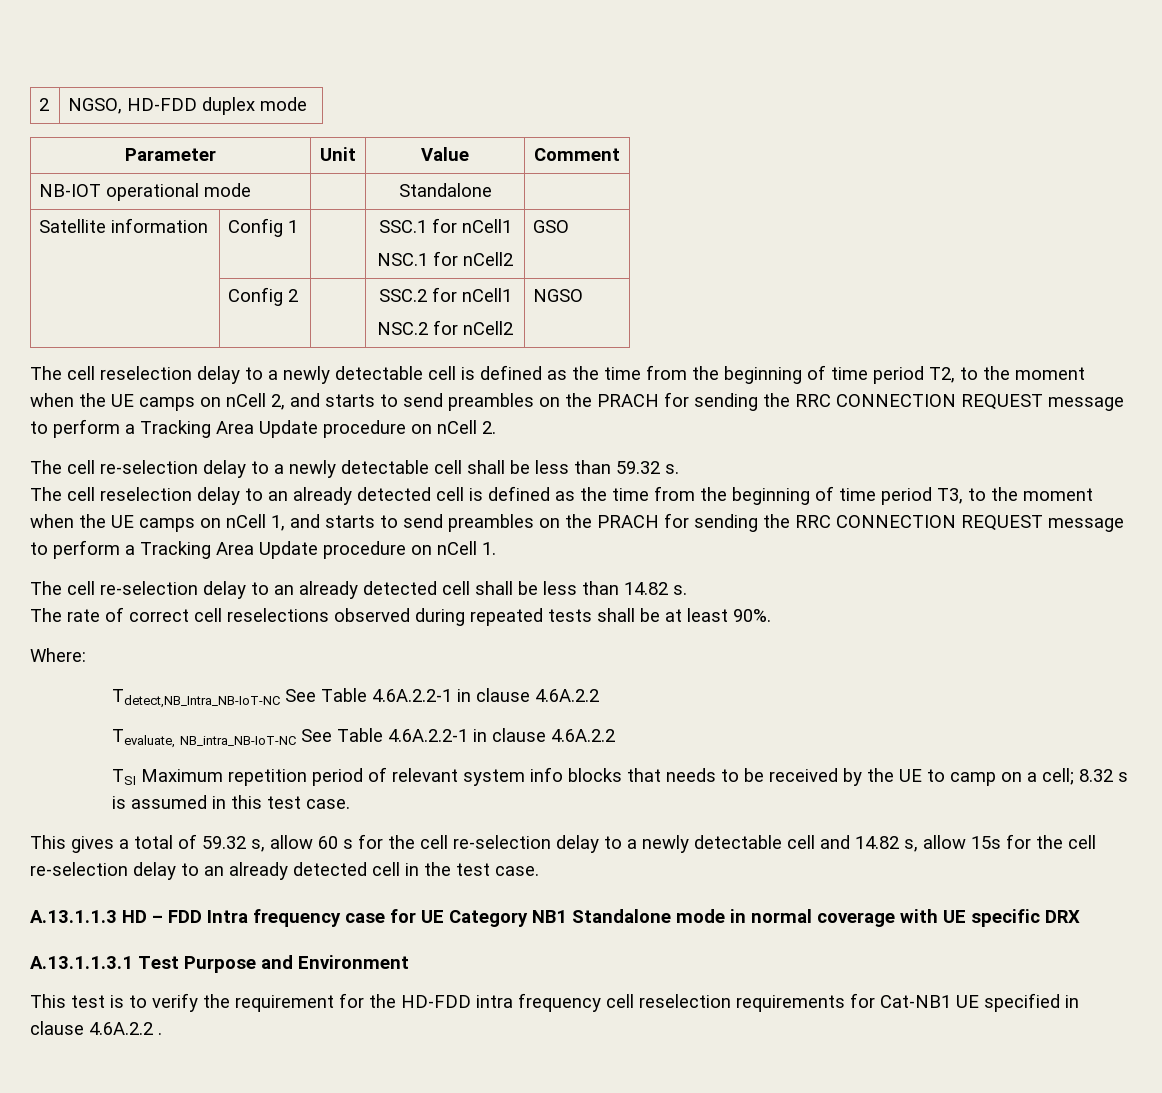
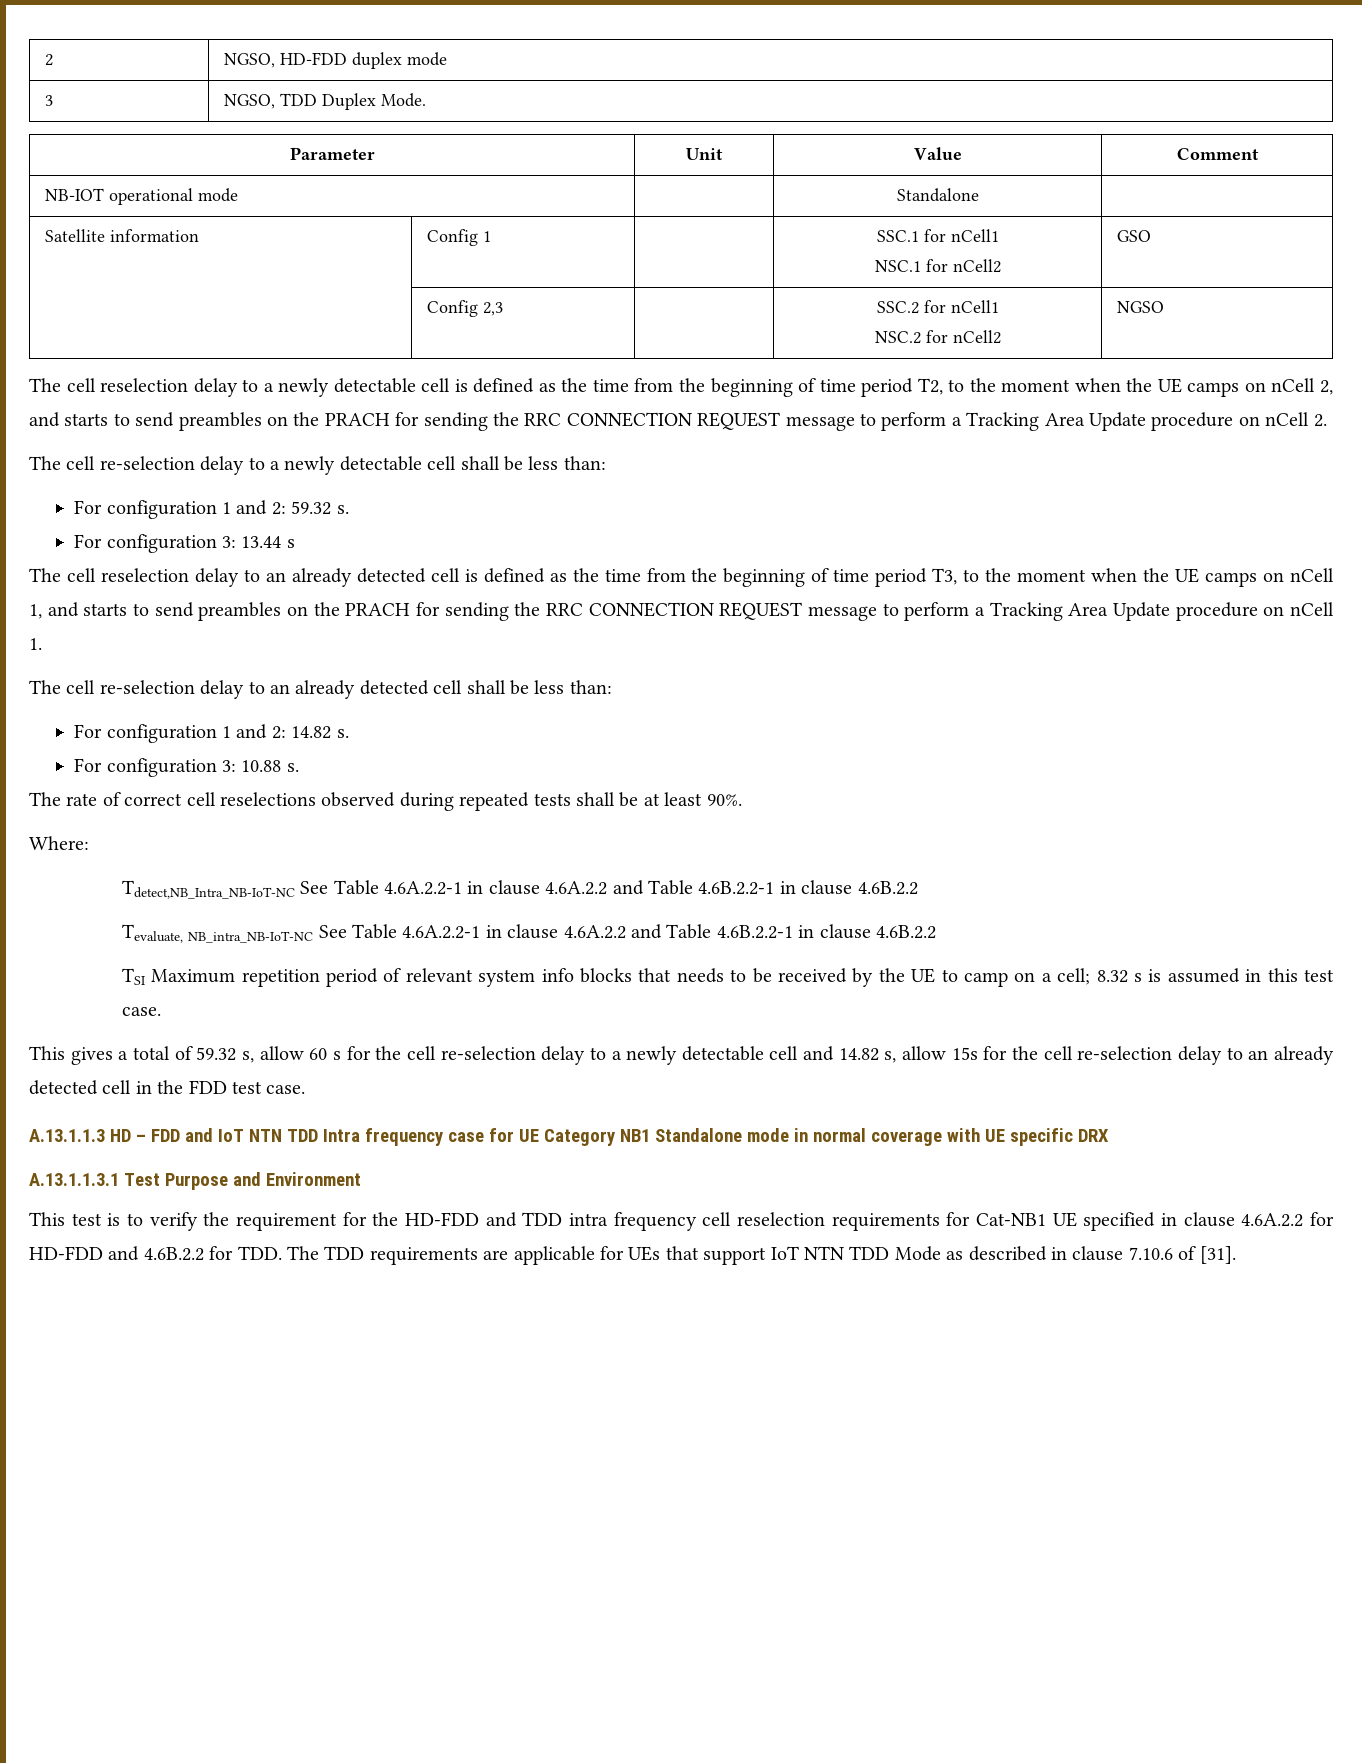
+ 3 | NGSO, TDD Duplex Mode.
- | Config 2 | | SSC.2 for nCell1
+ | Config 2,3 | | SSC.2 for nCell1
- The cell re-selection delay to a newly detectable cell shall be less than 59.32 s.
+ The cell re-selection delay to a newly detectable cell shall be less than:
+ For configuration 1 and 2: 59.32 s.
+ For configuration 3: 13.44 s
- The cell re-selection delay to an already detected cell shall be less than 14.82 s.
+ The cell re-selection delay to an already detected cell shall be less than:
+ For configuration 1 and 2: 14.82 s.
+ For configuration 3: 10.88 s.
- Tdetect,NB_Intra_NB-IoT-NC See Table 4.6A.2.2-1 in clause 4.6A.2.2
+ Tdetect,NB_Intra_NB-IoT-NC See Table 4.6A.2.2-1 in clause 4.6A.2.2 and Table 4.6B.2.2-1 in clause 4.6B.2.2
- Tevaluate, NB_intra_NB-IoT-NC See Table 4.6A.2.2-1 in clause 4.6A.2.2
+ Tevaluate, NB_intra_NB-IoT-NC See Table 4.6A.2.2-1 in clause 4.6A.2.2 and Table 4.6B.2.2-1 in clause 4.6B.2.2
- This gives a total of 59.32 s, allow 60 s for the cell re-selection delay to a newly detectable cell and 14.82 s, allow 15s for the cell re-selection delay to an already detected cell in the test case.
+ This gives a total of 59.32 s, allow 60 s for the cell re-selection delay to a newly detectable cell and 14.82 s, allow 15s for the cell re-selection delay to an already detected cell in the FDD test case.
- A.13.1.1.3 HD – FDD Intra frequency case for UE Category NB1 Standalone mode in normal coverage with UE specific DRX
+ A.13.1.1.3 HD – FDD and IoT NTN TDD Intra frequency case for UE Category NB1 Standalone mode in normal coverage with UE specific DRX
- This test is to verify the requirement for the HD-FDD intra frequency cell reselection requirements for Cat-NB1 UE specified in clause 4.6A.2.2 .
+ This test is to verify the requirement for the HD-FDD and TDD intra frequency cell reselection requirements for Cat-NB1 UE specified in clause 4.6A.2.2 for HD-FDD and 4.6B.2.2 for TDD. The TDD requirements are applicable for UEs that support IoT NTN TDD Mode as described in clause 7.10.6 of [31].

